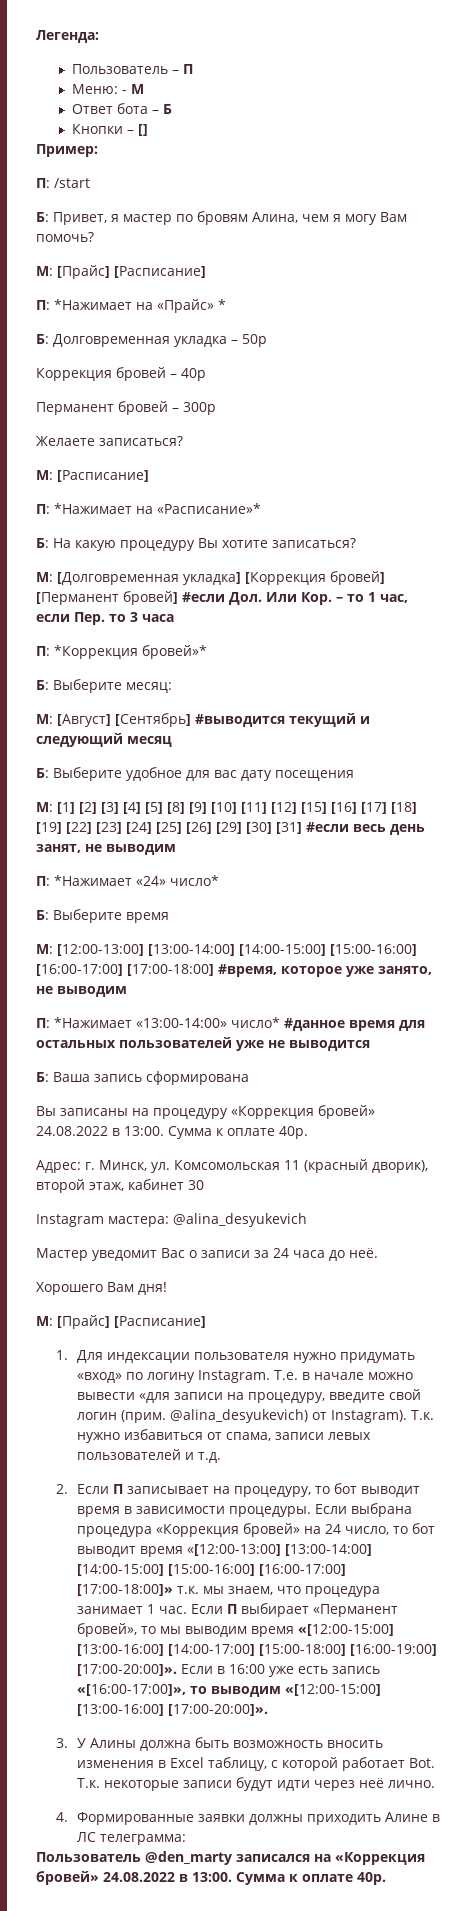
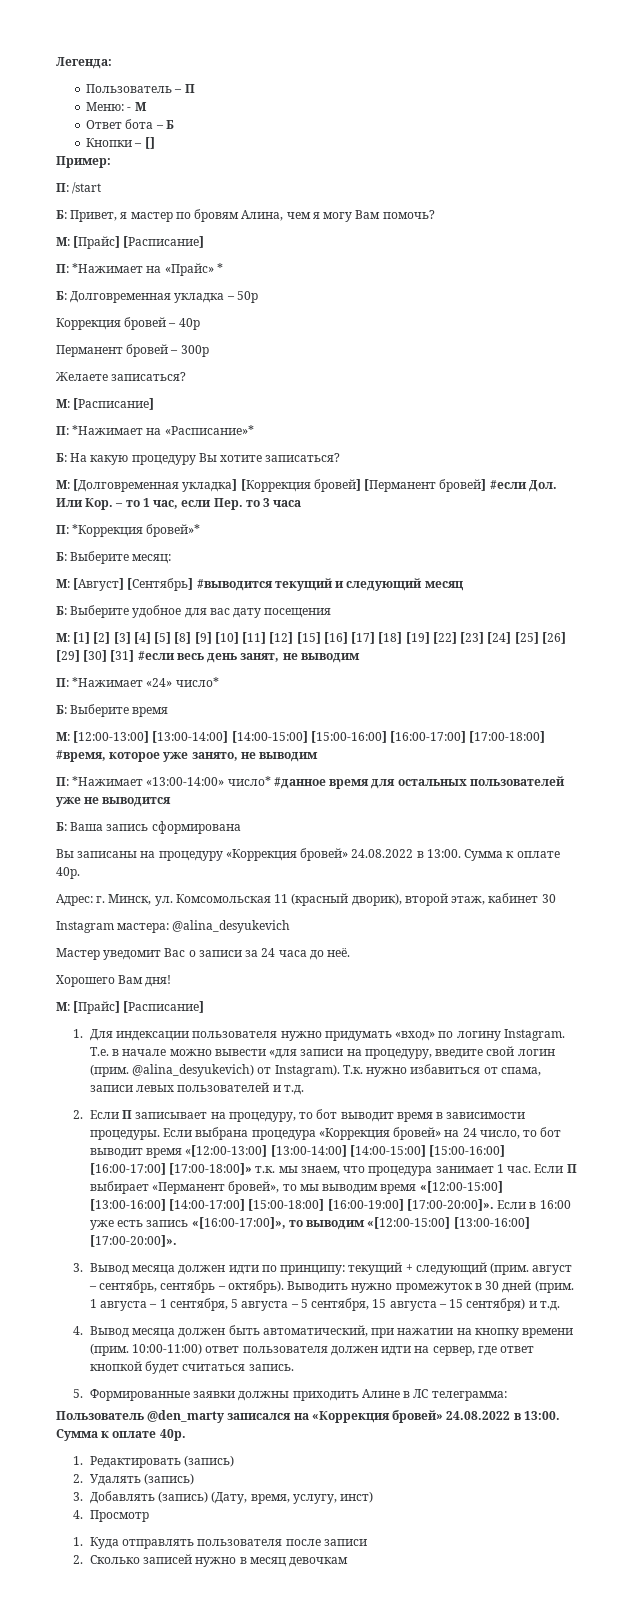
- 3. У Алины должна быть возможность вносить изменения в Excel таблицу, с которой работает Bot. Т.к. некоторые записи будут идти через неё лично.
- 4. Формированные заявки должны приходить Алине в ЛС телеграмма:
+ 3. Вывод месяца должен идти по принципу: текущий + следующий (прим. август – сентябрь, сентябрь – октябрь). Выводить нужно промежуток в 30 дней (прим. 1 августа – 1 сентября, 5 августа – 5 сентября, 15 августа – 15 сентября) и т.д.
+ 4. Вывод месяца должен быть автоматический, при нажатии на кнопку времени (прим. 10:00-11:00) ответ пользователя должен идти на сервер, где ответ кнопкой будет считаться запись.
+ 5. Формированные заявки должны приходить Алине в ЛС телеграмма:
+ 1. Редактировать (запись)
+ 2. Удалять (запись)
+ 3. Добавлять (запись) (Дату, время, услугу, инст)
+ 4. Просмотр
+ 1. Куда отправлять пользователя после записи
+ 2. Сколько записей нужно в месяц девочкам

